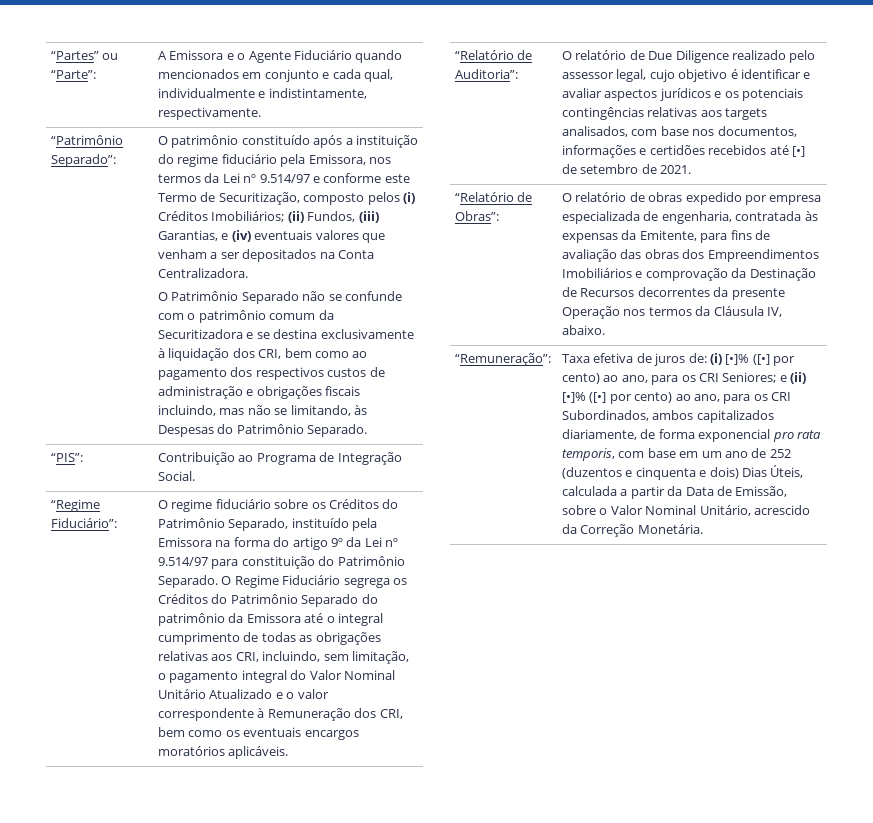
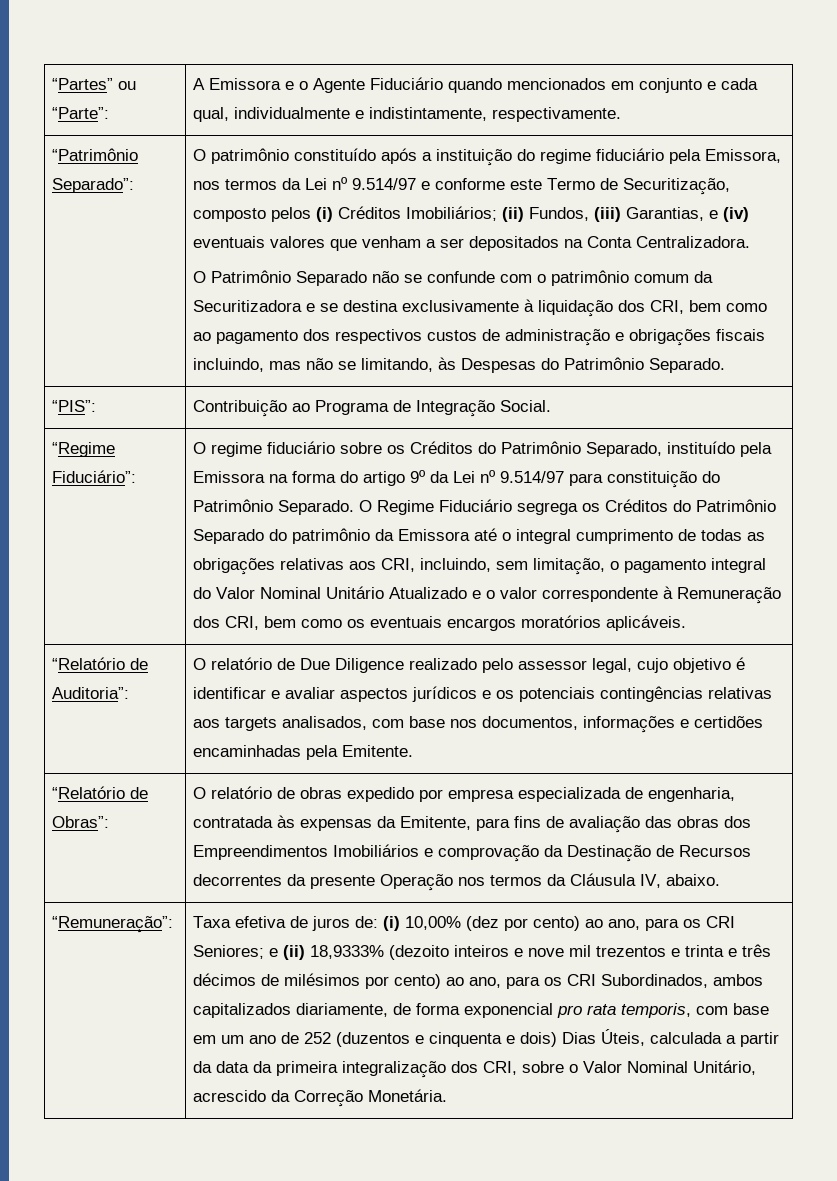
- O relatório de Due Diligence realizado pelo assessor legal, cujo objetivo é identificar e avaliar aspectos jurídicos e os potenciais contingências relativas aos targets analisados, com base nos documentos, informações e certidões recebidos até [•] de setembro de 2021.
+ O relatório de Due Diligence realizado pelo assessor legal, cujo objetivo é identificar e avaliar aspectos jurídicos e os potenciais contingências relativas aos targets analisados, com base nos documentos, informações e certidões encaminhadas pela Emitente.
- Taxa efetiva de juros de: (i) [•]% ([•] por cento) ao ano, para os CRI Seniores; e (ii) [•]% ([•] por cento) ao ano, para os CRI Subordinados, ambos capitalizados diariamente, de forma exponencial pro rata temporis, com base em um ano de 252 (duzentos e cinquenta e dois) Dias Úteis, calculada a partir da Data de Emissão, sobre o Valor Nominal Unitário, acrescido da Correção Monetária.
+ Taxa efetiva de juros de: (i) 10,00% (dez por cento) ao ano, para os CRI Seniores; e (ii) 18,9333% (dezoito inteiros e nove mil trezentos e trinta e três décimos de milésimos por cento) ao ano, para os CRI Subordinados, ambos capitalizados diariamente, de forma exponencial pro rata temporis, com base em um ano de 252 (duzentos e cinquenta e dois) Dias Úteis, calculada a partir da data da primeira integralização dos CRI, sobre o Valor Nominal Unitário, acrescido da Correção Monetária.

